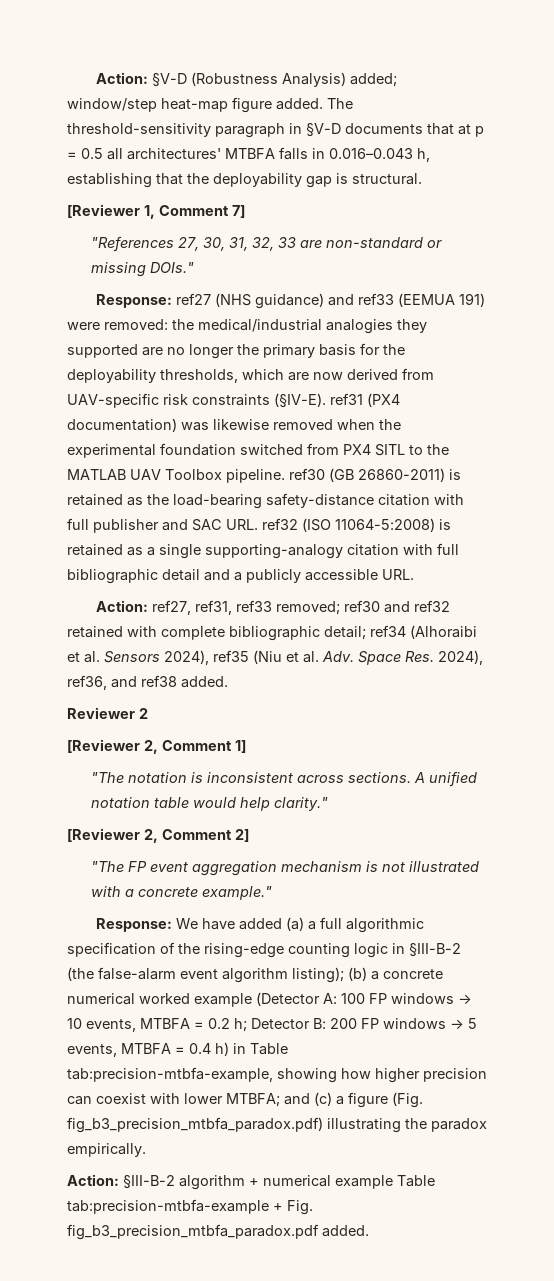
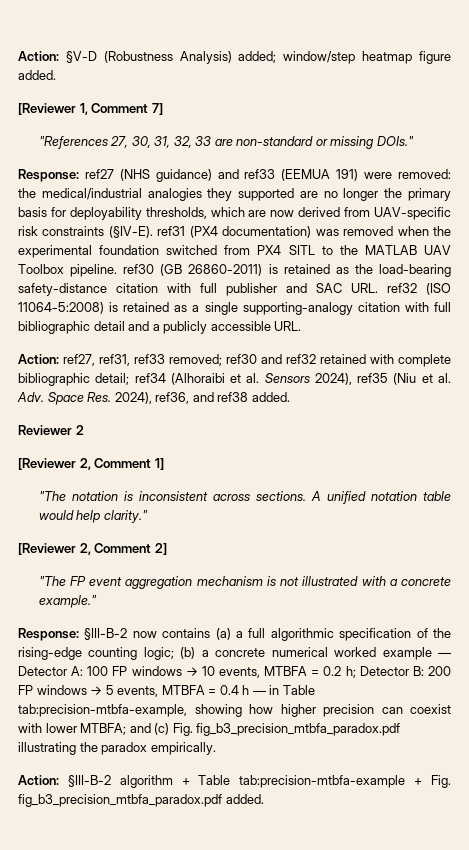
- Action: §V-D (Robustness Analysis) added; window/step heat-map figure added. The threshold-sensitivity paragraph in §V-D documents that at p = 0.5 all architectures' MTBFA falls in 0.016–0.043 h, establishing that the deployability gap is structural.
+ Action: §V-D (Robustness Analysis) added; window/step heatmap figure added.
- the medical/industrial analogies they supported are no longer the primary basis for the deployability thresholds, which are now derived from UAV-specific risk constraints (§IV-E). ref31 (PX4 documentation) was likewise removed when the experimental foundation switched from PX4 SITL to the MATLAB UAV Toolbox pipeline. ref30 (GB 26860-2011) is retained as the load-bearing safety-distance citation with full publisher and SAC URL. ref32 (ISO 11064-5:2008) is retained as a single supporting-analogy citation with full bibliographic detail and a publicly accessible URL.
+ the medical/industrial analogies they supported are no longer the primary basis for deployability thresholds, which are now derived from UAV-specific risk constraints (§IV-E). ref31 (PX4 documentation) was removed when the experimental foundation switched from PX4 SITL to the MATLAB UAV Toolbox pipeline. ref30 (GB 26860-2011) is retained as the load-bearing safety-distance citation with full publisher and SAC URL. ref32 (ISO 11064-5:2008) is retained as a single supporting-analogy citation with full bibliographic detail and a publicly accessible URL.
- Response: We have added (a) a full algorithmic specification of the rising-edge counting logic in §III-B-2 (the false-alarm event algorithm listing); (b) a concrete numerical worked example (Detector A: 100 FP windows → 10 events, MTBFA = 0.2 h; Detector B: 200 FP windows → 5 events, MTBFA = 0.4 h) in Table tab:precision-mtbfa-example, showing how higher precision can coexist with lower MTBFA; and (c) a figure (Fig. fig_b3_precision_mtbfa_paradox.pdf) illustrating the paradox empirically.
+ Response: §III-B-2 now contains (a) a full algorithmic specification of the rising-edge counting logic; (b) a concrete numerical worked example — Detector A: 100 FP windows → 10 events, MTBFA = 0.2 h; Detector B: 200 FP windows → 5 events, MTBFA = 0.4 h — in Table tab:precision-mtbfa-example, showing how higher precision can coexist with lower MTBFA; and (c) Fig. fig_b3_precision_mtbfa_paradox.pdf illustrating the paradox empirically.
- Action: §III-B-2 algorithm + numerical example Table tab:precision-mtbfa-example + Fig. fig_b3_precision_mtbfa_paradox.pdf added.
+ Action: §III-B-2 algorithm + Table tab:precision-mtbfa-example + Fig. fig_b3_precision_mtbfa_paradox.pdf added.

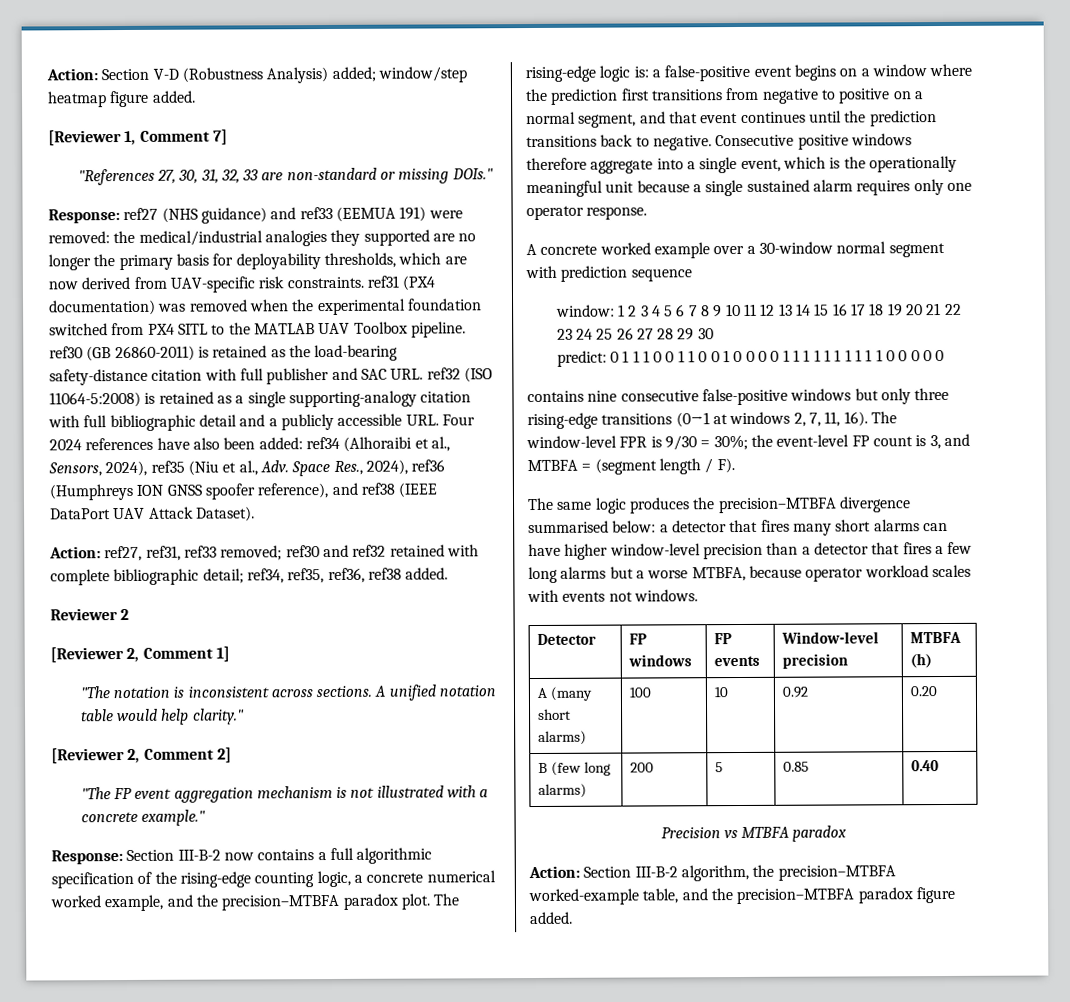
- Action: §V-D (Robustness Analysis) added; window/step heatmap figure added.
+ Action: Section V-D (Robustness Analysis) added; window/step heatmap figure added.
- the medical/industrial analogies they supported are no longer the primary basis for deployability thresholds, which are now derived from UAV-specific risk constraints (§IV-E). ref31 (PX4 documentation) was removed when the experimental foundation switched from PX4 SITL to the MATLAB UAV Toolbox pipeline. ref30 (GB 26860-2011) is retained as the load-bearing safety-distance citation with full publisher and SAC URL. ref32 (ISO 11064-5:2008) is retained as a single supporting-analogy citation with full bibliographic detail and a publicly accessible URL.
+ the medical/industrial analogies they supported are no longer the primary basis for deployability thresholds, which are now derived from UAV-specific risk constraints. ref31 (PX4 documentation) was removed when the experimental foundation switched from PX4 SITL to the MATLAB UAV Toolbox pipeline. ref30 (GB 26860-2011) is retained as the load-bearing safety-distance citation with full publisher and SAC URL. ref32 (ISO 11064-5:2008) is retained as a single supporting-analogy citation with full bibliographic detail and a publicly accessible URL. Four 2024 references have also been added: ref34 (Alhoraibi et al., Sensors, 2024), ref35 (Niu et al., Adv. Space Res., 2024), ref36 (Humphreys ION GNSS spoofer reference), and ref38 (IEEE DataPort UAV Attack Dataset).
- Action: ref27, ref31, ref33 removed; ref30 and ref32 retained with complete bibliographic detail; ref34 (Alhoraibi et al. Sensors 2024), ref35 (Niu et al. Adv. Space Res. 2024), ref36, and ref38 added.
+ Action: ref27, ref31, ref33 removed; ref30 and ref32 retained with complete bibliographic detail; ref34, ref35, ref36, ref38 added.
- Response: §III-B-2 now contains (a) a full algorithmic specification of the rising-edge counting logic; (b) a concrete numerical worked example — Detector A: 100 FP windows → 10 events, MTBFA = 0.2 h; Detector B: 200 FP windows → 5 events, MTBFA = 0.4 h — in Table tab:precision-mtbfa-example, showing how higher precision can coexist with lower MTBFA; and (c) Fig. fig_b3_precision_mtbfa_paradox.pdf illustrating the paradox empirically.
- Action: §III-B-2 algorithm + Table tab:precision-mtbfa-example + Fig. fig_b3_precision_mtbfa_paradox.pdf added.
+ Response: Section III-B-2 now contains a full algorithmic specification of the rising-edge counting logic, a concrete numerical worked example, and the precision–MTBFA paradox plot. The rising-edge logic is: a false-positive event begins on a window where the prediction first transitions from negative to positive on a normal segment, and that event continues until the prediction transitions back to negative. Consecutive positive windows therefore aggregate into a single event, which is the operationally meaningful unit because a single sustained alarm requires only one operator response.
+ A concrete worked example over a 30-window normal segment with prediction sequence
+ window: 1 2 3 4 5 6 7 8 9 10 11 12 13 14 15 16 17 18 19 20 21 22 23 24 25 26 27 28 29 30
+ predict: 0 1 1 1 0 0 1 1 0 0 1 0 0 0 0 1 1 1 1 1 1 1 1 1 1 0 0 0 0 0
+ contains nine consecutive false-positive windows but only three rising-edge transitions (0→1 at windows 2, 7, 11, 16). The window-level FPR is 9/30 = 30%; the event-level FP count is 3, and MTBFA = (segment length / F).
+ The same logic produces the precision–MTBFA divergence summarised below: a detector that fires many short alarms can have higher window-level precision than a detector that fires a few long alarms but a worse MTBFA, because operator workload scales with events not windows.
+ Detector | FP windows | FP events | Window-level precision | MTBFA (h)
+ A (many short alarms) | 100 | 10 | 0.92 | 0.20
+ B (few long alarms) | 200 | 5 | 0.85 | 0.40
+ Precision vs MTBFA paradox
+ Action: Section III-B-2 algorithm, the precision–MTBFA worked-example table, and the precision–MTBFA paradox figure added.

